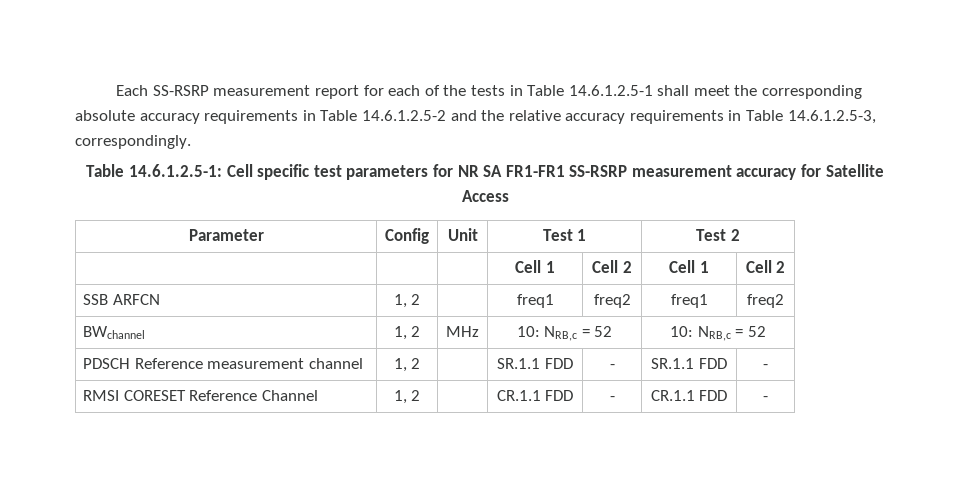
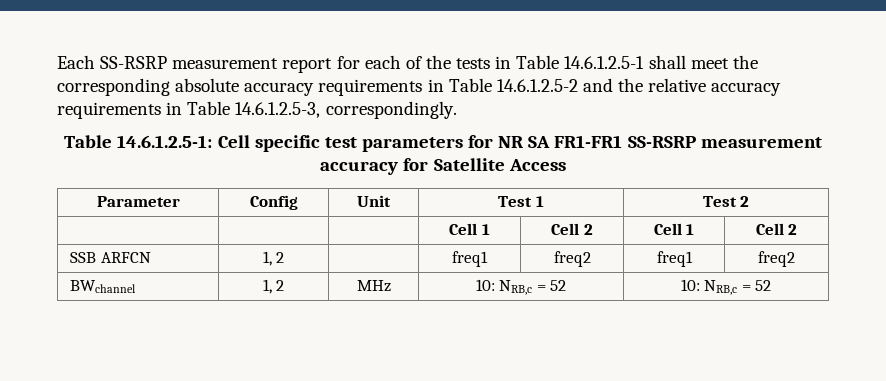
- PDSCH Reference measurement channel | 1, 2 | | SR.1.1 FDD | - | SR.1.1 FDD | -
- RMSI CORESET Reference Channel | 1, 2 | | CR.1.1 FDD | - | CR.1.1 FDD | -

